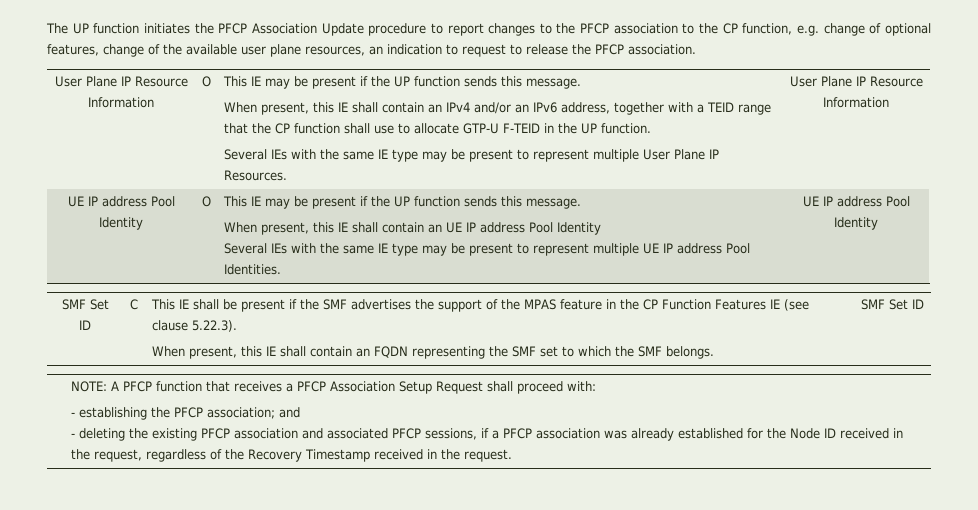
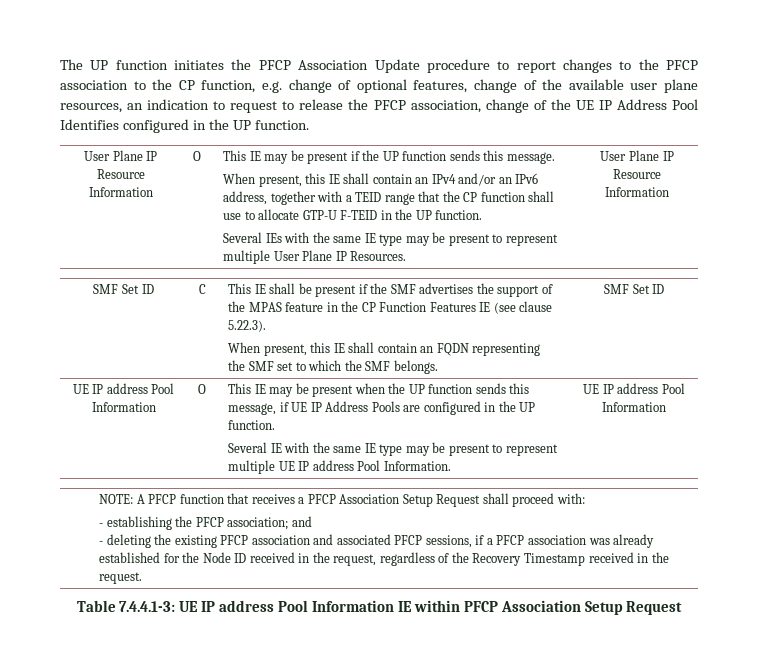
- The UP function initiates the PFCP Association Update procedure to report changes to the PFCP association to the CP function, e.g. change of optional features, change of the available user plane resources, an indication to request to release the PFCP association.
+ The UP function initiates the PFCP Association Update procedure to report changes to the PFCP association to the CP function, e.g. change of optional features, change of the available user plane resources, an indication to request to release the PFCP association, change of the UE IP Address Pool Identifies configured in the UP function.
- UE IP address Pool Identity | O | This IE may be present if the UP function sends this message.
- When present, this IE shall contain an UE IP address Pool Identity
- Several IEs with the same IE type may be present to represent multiple UE IP address Pool Identities. | UE IP address Pool Identity
+ UE IP address Pool Information | O | This IE may be present when the UP function sends this message, if UE IP Address Pools are configured in the UP function.
+ Several IE with the same IE type may be present to represent multiple UE IP address Pool Information. | UE IP address Pool Information
+ Table 7.4.4.1-3: UE IP address Pool Information IE within PFCP Association Setup Request

